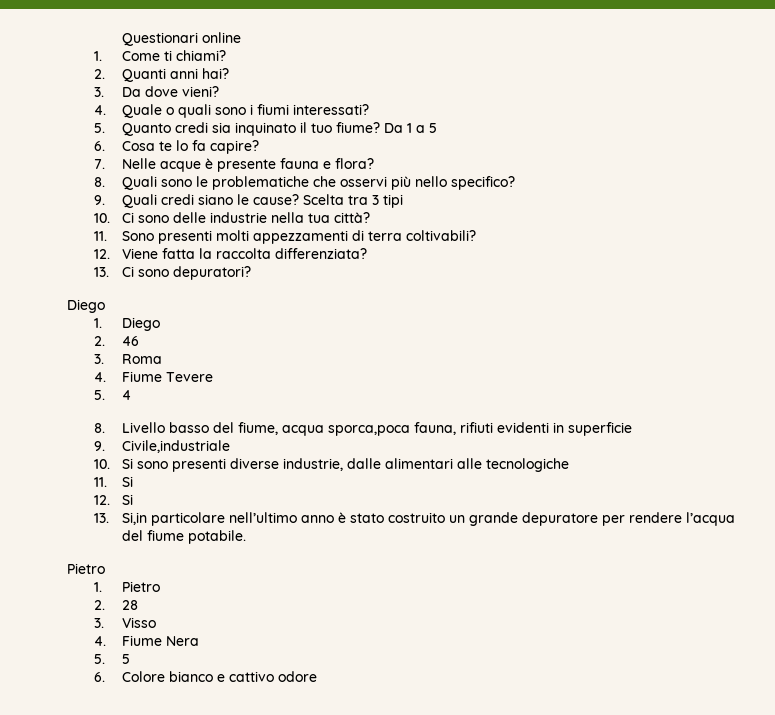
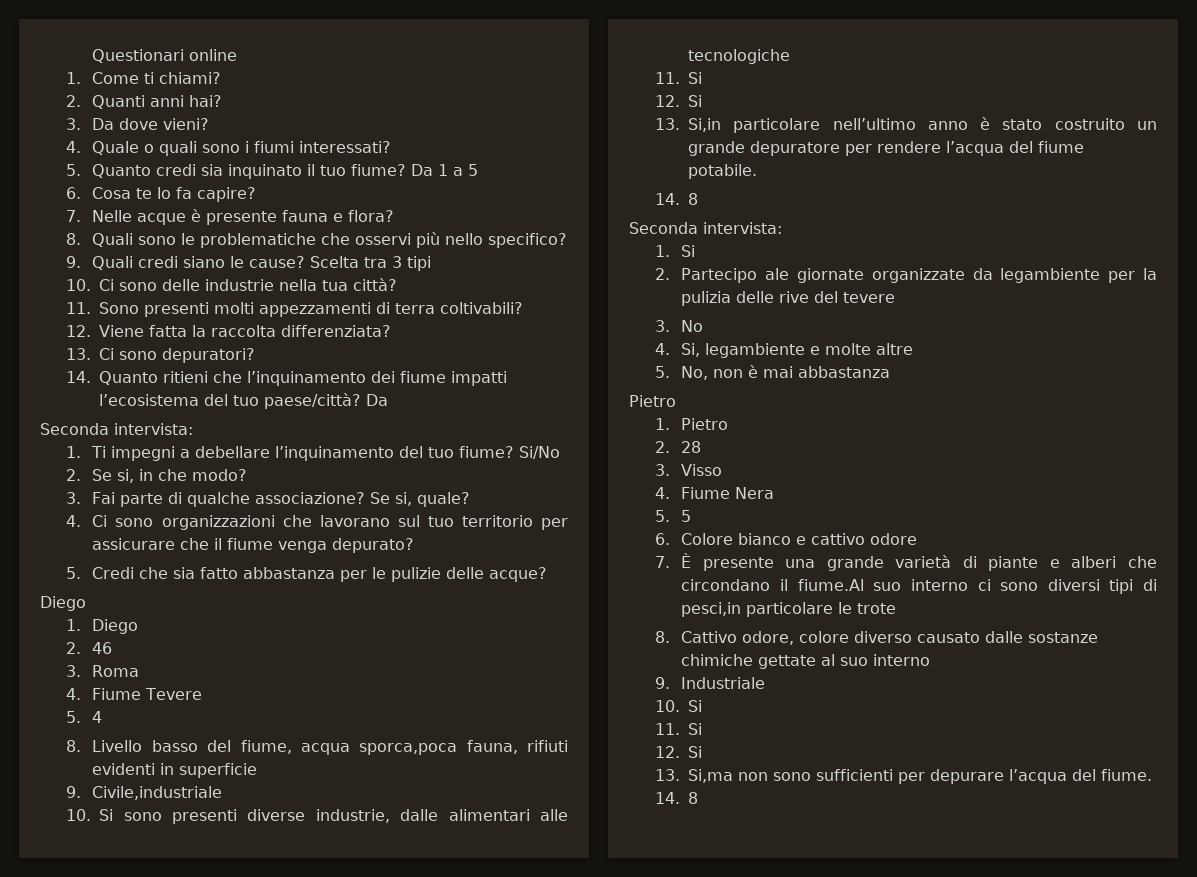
+ 14. Quanto ritieni che l’inquinamento dei fiume impatti l’ecosistema del tuo paese/città? Da
+ Seconda intervista:
+ 1. Ti impegni a debellare l’inquinamento del tuo fiume? Si/No
+ 2. Se si, in che modo?
+ 3. Fai parte di qualche associazione? Se si, quale?
+ 4. Ci sono organizzazioni che lavorano sul tuo territorio per assicurare che il fiume venga depurato?
+ 5. Credi che sia fatto abbastanza per le pulizie delle acque?
  13. Si,in particolare nell’ultimo anno è stato costruito un grande depuratore per rendere l’acqua del fiume potabile.
+ 14. 8
+ Seconda intervista:
+ 1. Si
+ 2. Partecipo ale giornate organizzate da legambiente per la pulizia delle rive del tevere
+ 3. No
+ 4. Si, legambiente e molte altre
+ 5. No, non è mai abbastanza
+ 7. È presente una grande varietà di piante e alberi che circondano il fiume.Al suo interno ci sono diversi tipi di pesci,in particolare le trote
+ 8. Cattivo odore, colore diverso causato dalle sostanze chimiche gettate al suo interno
+ 9. Industriale
+ 10. Si
+ 11. Si
+ 12. Si
+ 13. Si,ma non sono sufficienti per depurare l’acqua del fiume.
+ 14. 8

